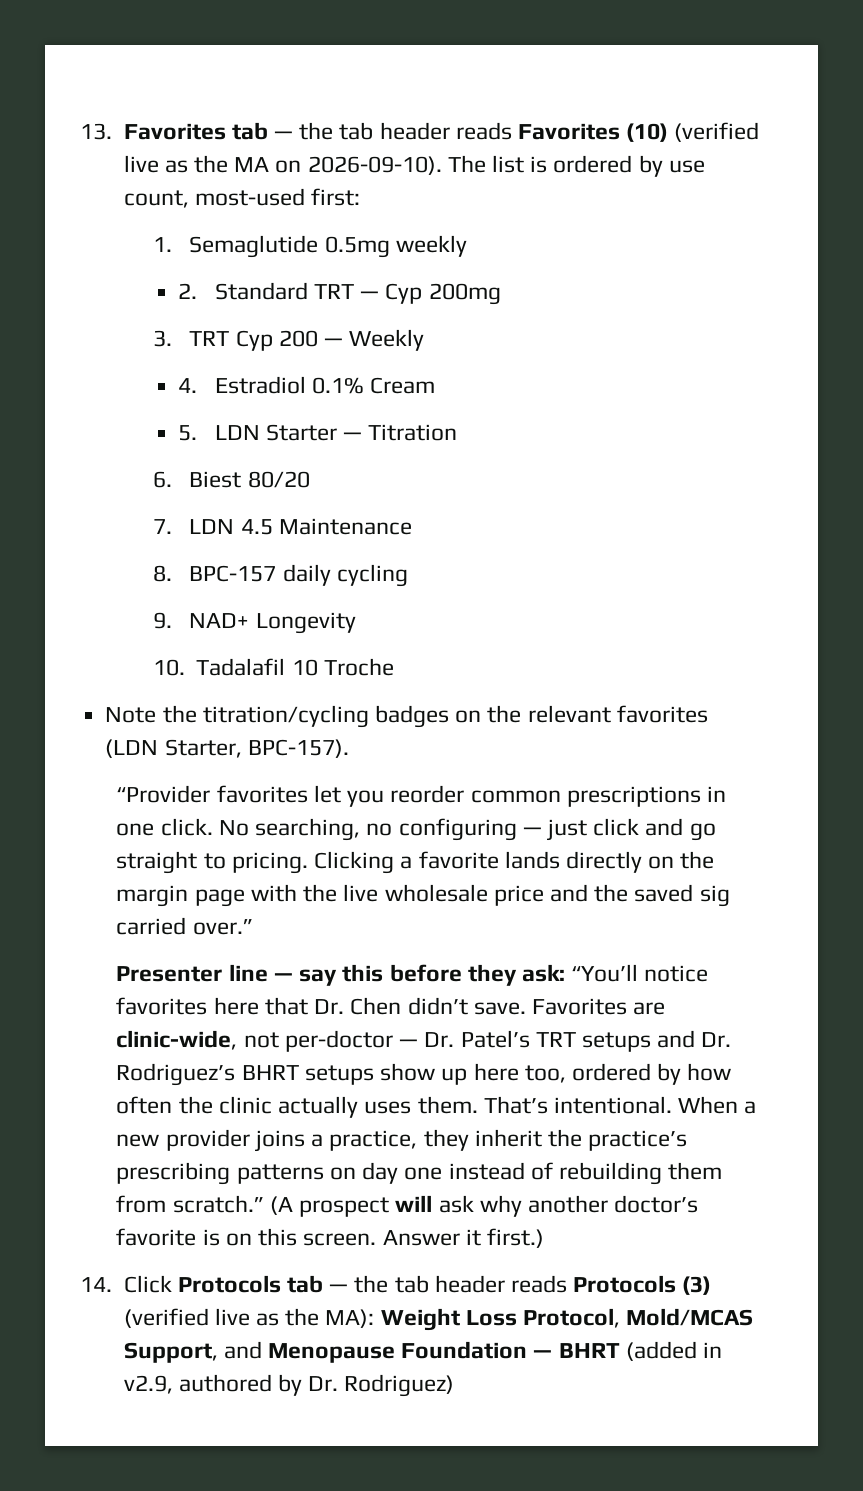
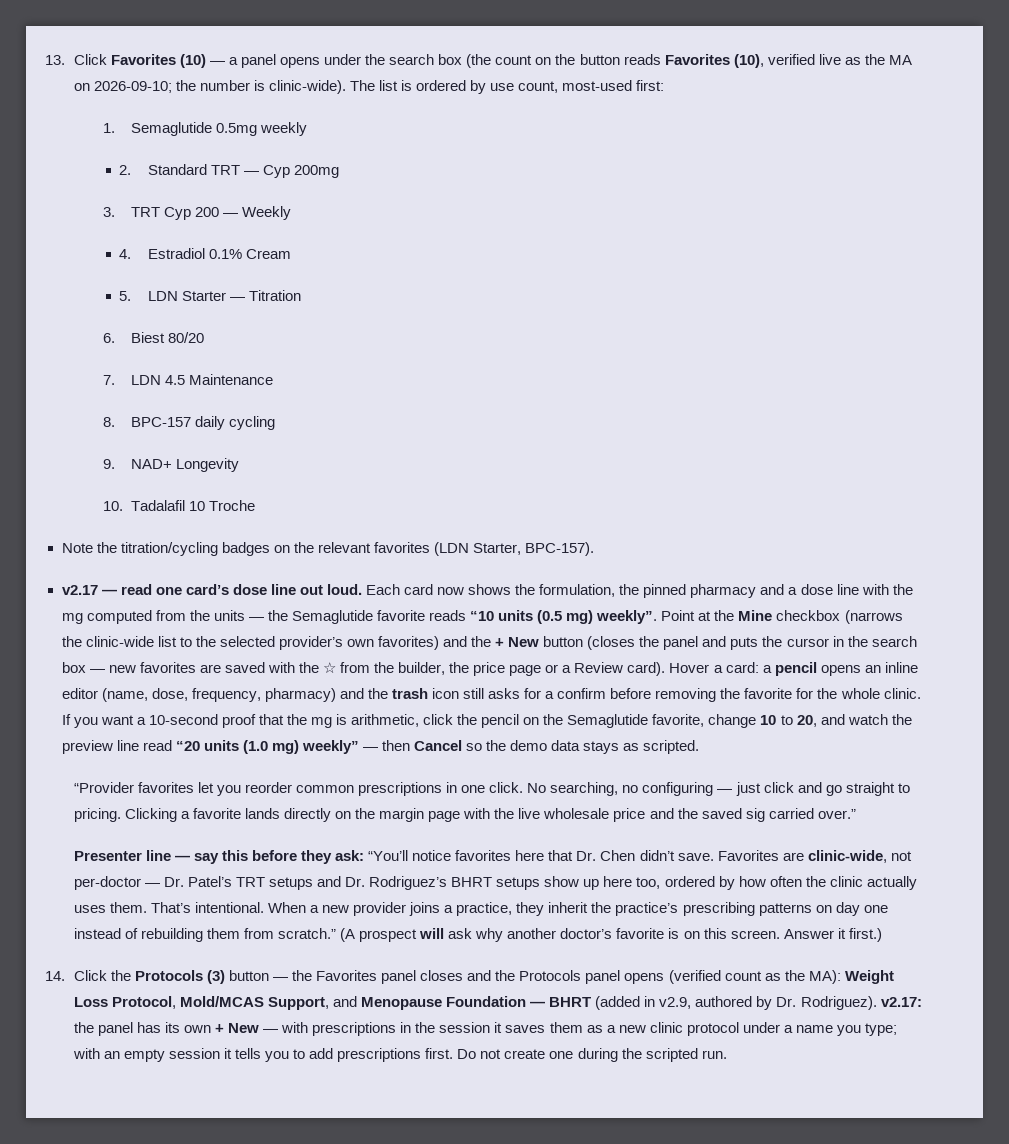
- 13. Favorites tab — the tab header reads Favorites (10) (verified live as the MA on 2026-09-10).
+ 13. Click Favorites (10) — a panel opens under the search box (the count on the button reads Favorites (10), verified live as the MA on 2026-09-10; the number is clinic-wide).
+ v2.17 — read one card’s dose line out loud. Each card now shows the formulation, the pinned pharmacy and a dose line with the mg computed from the units — the Semaglutide favorite reads “10 units (0.5 mg) weekly”. Point at the Mine checkbox (narrows the clinic-wide list to the selected provider’s own favorites) and the + New button (closes the panel and puts the cursor in the search box — new favorites are saved with the ☆ from the builder, the price page or a Review card). Hover a card: a pencil opens an inline editor (name, dose, frequency, pharmacy) and the trash icon still asks for a confirm before removing the favorite for the whole clinic. If you want a 10-second proof that the mg is arithmetic, click the pencil on the Semaglutide favorite, change 10 to 20, and watch the preview line read “20 units (1.0 mg) weekly” — then Cancel so the demo data stays as scripted.
- 14. Click Protocols tab — the tab header reads Protocols (3) (verified live as the MA): Weight Loss Protocol, Mold/MCAS Support, and Menopause Foundation — BHRT (added in v2.9, authored by Dr. Rodriguez)
+ 14. Click the Protocols (3) button — the Favorites panel closes and the Protocols panel opens (verified count as the MA): Weight Loss Protocol, Mold/MCAS Support, and Menopause Foundation — BHRT (added in v2.9, authored by Dr. Rodriguez). v2.17: the panel has its own + New — with prescriptions in the session it saves them as a new clinic protocol under a name you type; with an empty session it tells you to add prescriptions first. Do not create one during the scripted run.

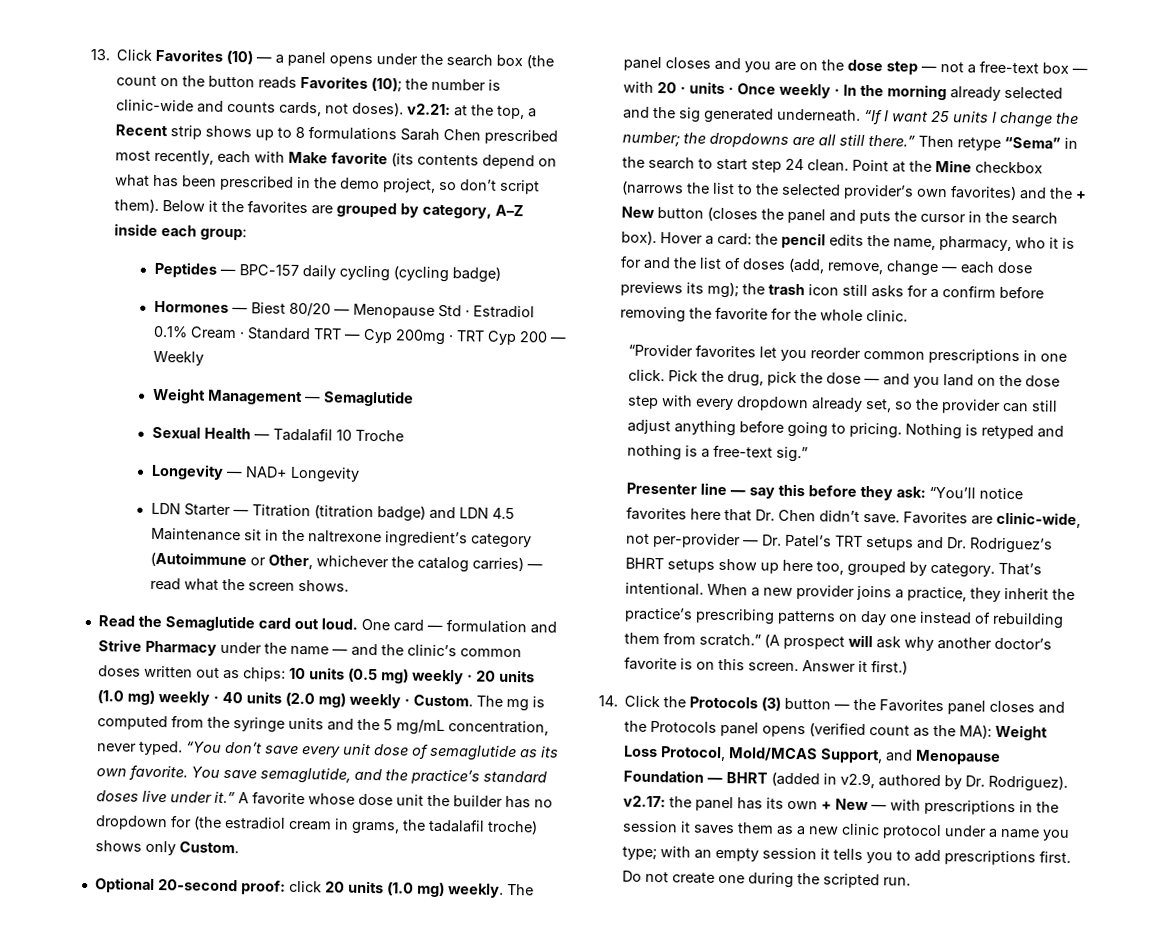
- 13. Click Favorites (10) — a panel opens under the search box (the count on the button reads Favorites (10), verified live as the MA on 2026-09-10; the number is clinic-wide). The list is ordered by use count, most-used first:
- 1. Semaglutide 0.5mg weekly
- 2. Standard TRT — Cyp 200mg
- 3. TRT Cyp 200 — Weekly
+ 13. Click Favorites (10) — a panel opens under the search box (the count on the button reads Favorites (10); the number is clinic-wide and counts cards, not doses). v2.21: at the top, a Recent strip shows up to 8 formulations Sarah Chen prescribed most recently, each with Make favorite (its contents depend on what has been prescribed in the demo project, so don’t script them). Below it the favorites are grouped by category, A–Z inside each group:
+ Peptides — BPC-157 daily cycling (cycling badge)
+ Hormones — Biest 80/20 — Menopause Std · Estradiol 0.1% Cream · Standard TRT — Cyp 200mg · TRT Cyp 200 — Weekly
- 4. Estradiol 0.1% Cream
- 5. LDN Starter — Titration
- 6. Biest 80/20
- 7. LDN 4.5 Maintenance
- 8. BPC-157 daily cycling
- 9. NAD+ Longevity
- 10. Tadalafil 10 Troche
- Note the titration/cycling badges on the relevant favorites (LDN Starter, BPC-157).
- v2.17 — read one card’s dose line out loud. Each card now shows the formulation, the pinned pharmacy and a dose line with the mg computed from the units — the Semaglutide favorite reads “10 units (0.5 mg) weekly”.
+ Weight Management — Semaglutide
+ Sexual Health — Tadalafil 10 Troche
+ Longevity — NAD+ Longevity
+ LDN Starter — Titration (titration badge) and LDN 4.5 Maintenance sit in the naltrexone ingredient’s category (Autoimmune or Other, whichever the catalog carries) — read what the screen shows.
+ Read the Semaglutide card out loud. One card — formulation and Strive Pharmacy under the name — and the clinic’s common doses written out as chips: 10 units (0.5 mg) weekly · 20 units (1.0 mg) weekly · 40 units (2.0 mg) weekly · Custom. The mg is computed from the syringe units and the 5 mg/mL concentration, never typed. “You don’t save every unit dose of semaglutide as its own favorite. You save semaglutide, and the practice’s standard doses live under it.” A favorite whose dose unit the builder has no dropdown for (the estradiol cream in grams, the tadalafil troche) shows only Custom.
+ Optional 20-second proof: click 20 units (1.0 mg) weekly. The panel closes and you are on the dose step — not a free-text box — with 20 · units · Once weekly · In the morning already selected and the sig generated underneath. “If I want 25 units I change the number; the dropdowns are all still there.” Then retype “Sema” in the search to start step 24 clean.
- Point at the Mine checkbox (narrows the clinic-wide list to the selected provider’s own favorites) and the + New button (closes the panel and puts the cursor in the search box — new favorites are saved with the ☆ from the builder, the price page or a Review card). Hover a card: a pencil opens an inline editor (name, dose, frequency, pharmacy) and the trash icon still asks for a confirm before removing the favorite for the whole clinic. If you want a 10-second proof that the mg is arithmetic, click the pencil on the Semaglutide favorite, change 10 to 20, and watch the preview line read “20 units (1.0 mg) weekly” — then Cancel so the demo data stays as scripted.
+ Point at the Mine checkbox (narrows the list to the selected provider’s own favorites) and the + New button (closes the panel and puts the cursor in the search box). Hover a card: the pencil edits the name, pharmacy, who it is for and the list of doses (add, remove, change — each dose previews its mg); the trash icon still asks for a confirm before removing the favorite for the whole clinic.
- No searching, no configuring — just click and go straight to pricing. Clicking a favorite lands directly on the margin page with the live wholesale price and the saved sig carried over.”
+ Pick the drug, pick the dose — and you land on the dose step with every dropdown already set, so the provider can still adjust anything before going to pricing. Nothing is retyped and nothing is a free-text sig.”
- Favorites are clinic-wide, not per-doctor — Dr. Patel’s TRT setups and Dr. Rodriguez’s BHRT setups show up here too, ordered by how often the clinic actually uses them.
+ Favorites are clinic-wide, not per-provider — Dr. Patel’s TRT setups and Dr. Rodriguez’s BHRT setups show up here too, grouped by category.

